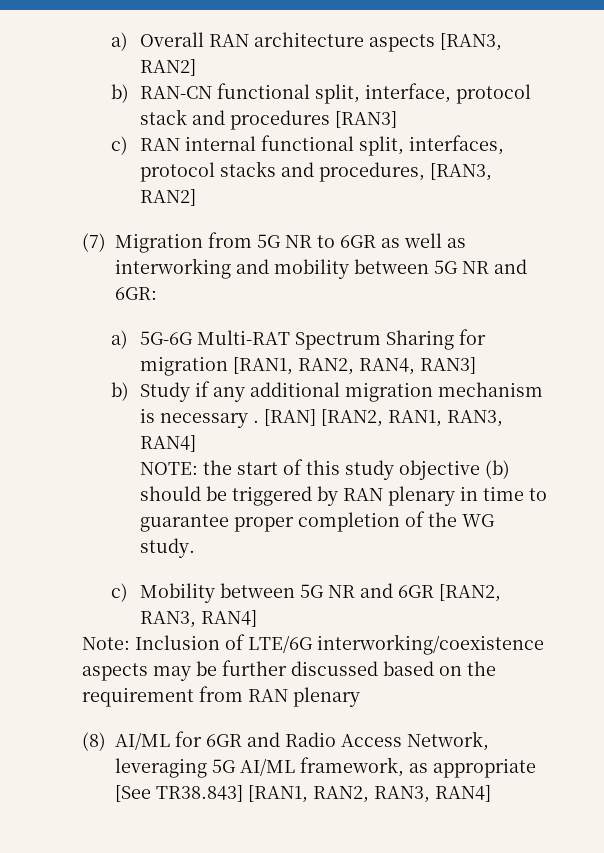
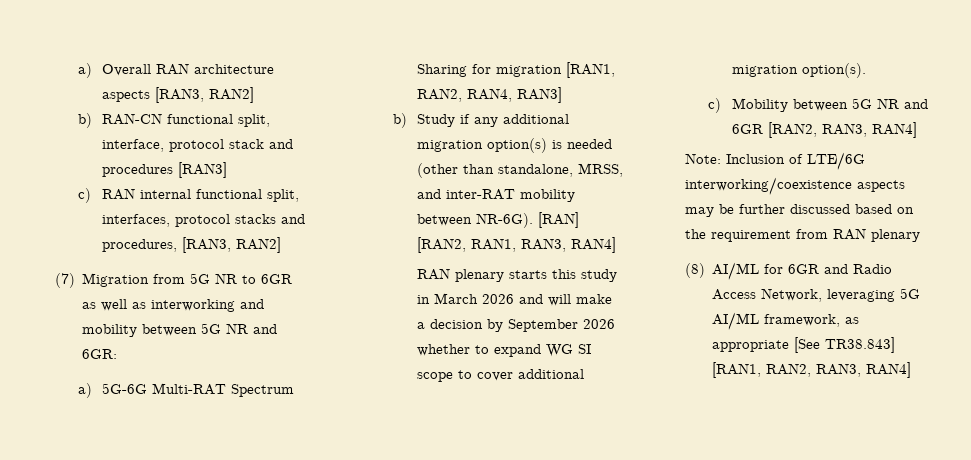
- b) Study if any additional migration mechanism is necessary .
+ b) Study if any additional migration option(s) is needed (other than standalone, MRSS, and inter-RAT mobility between NR-6G).
- NOTE: the start of this study objective (b) should be triggered by RAN plenary in time to guarantee proper completion of the WG study.
+ RAN plenary starts this study in March 2026 and will make a decision by September 2026 whether to expand WG SI scope to cover additional migration option(s).

